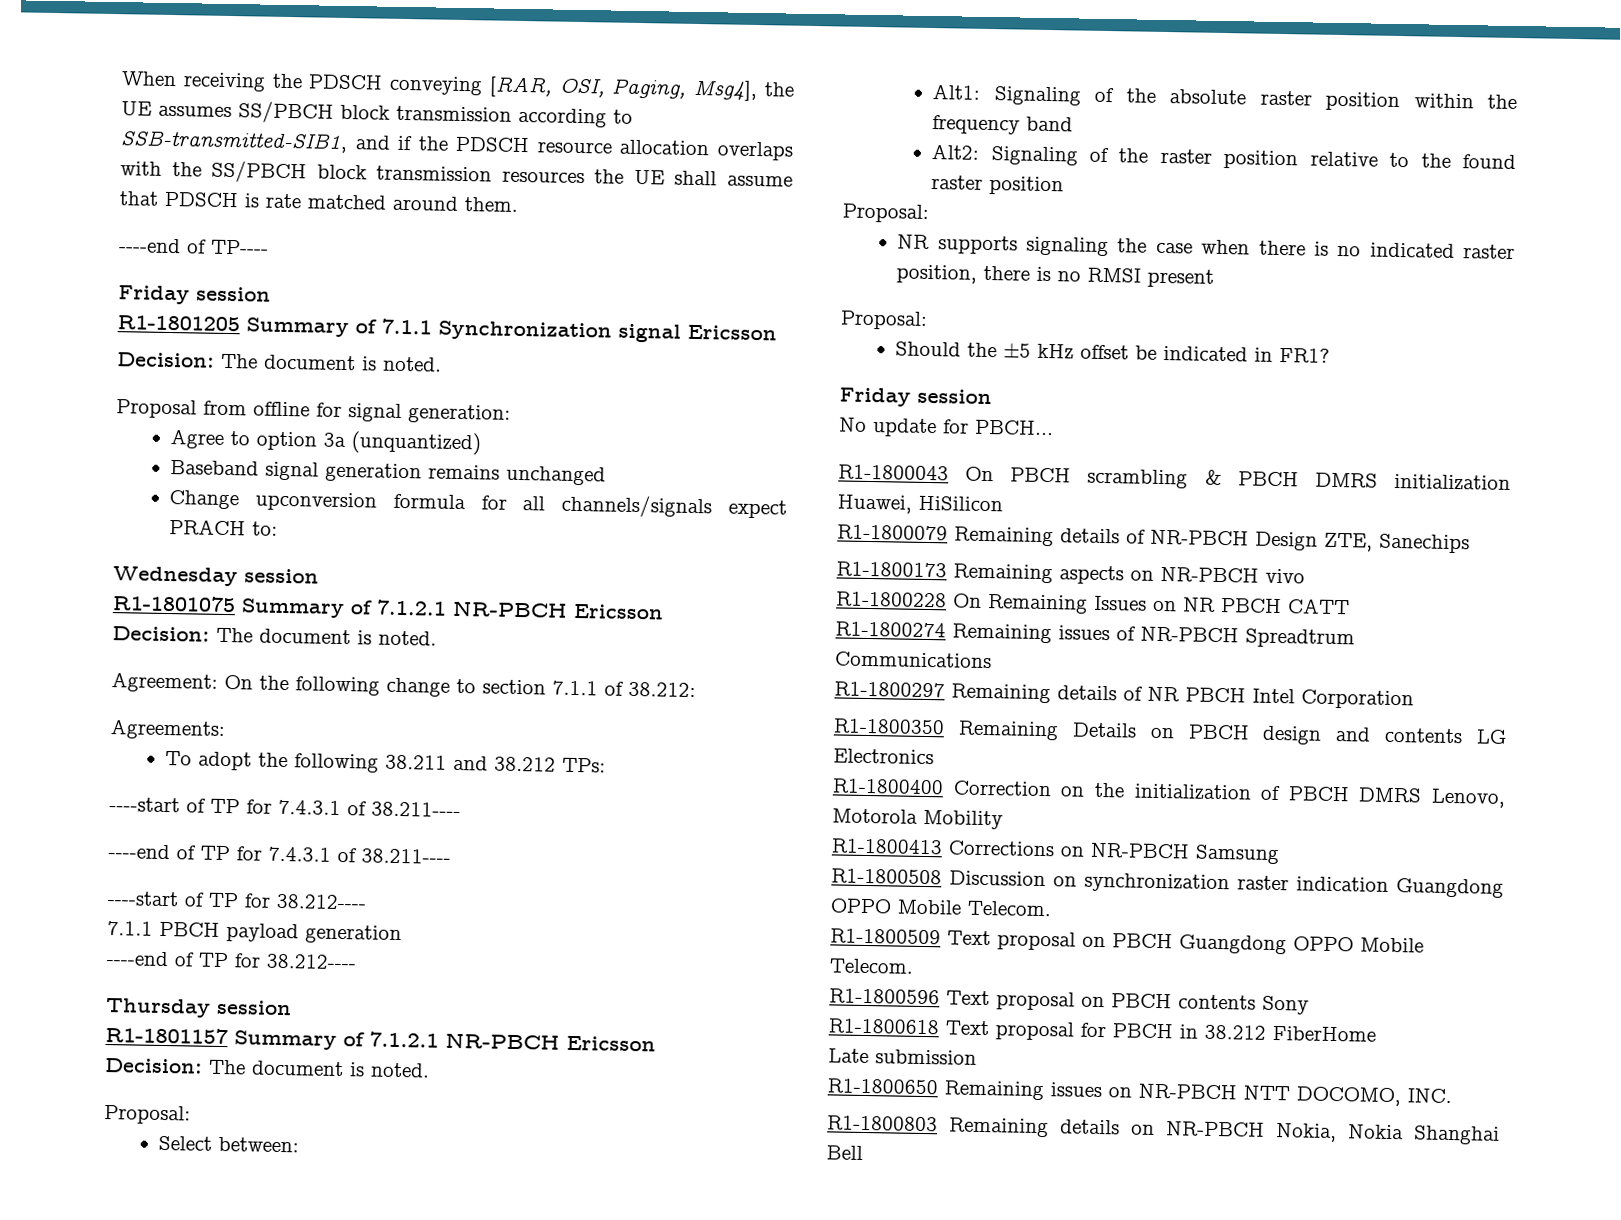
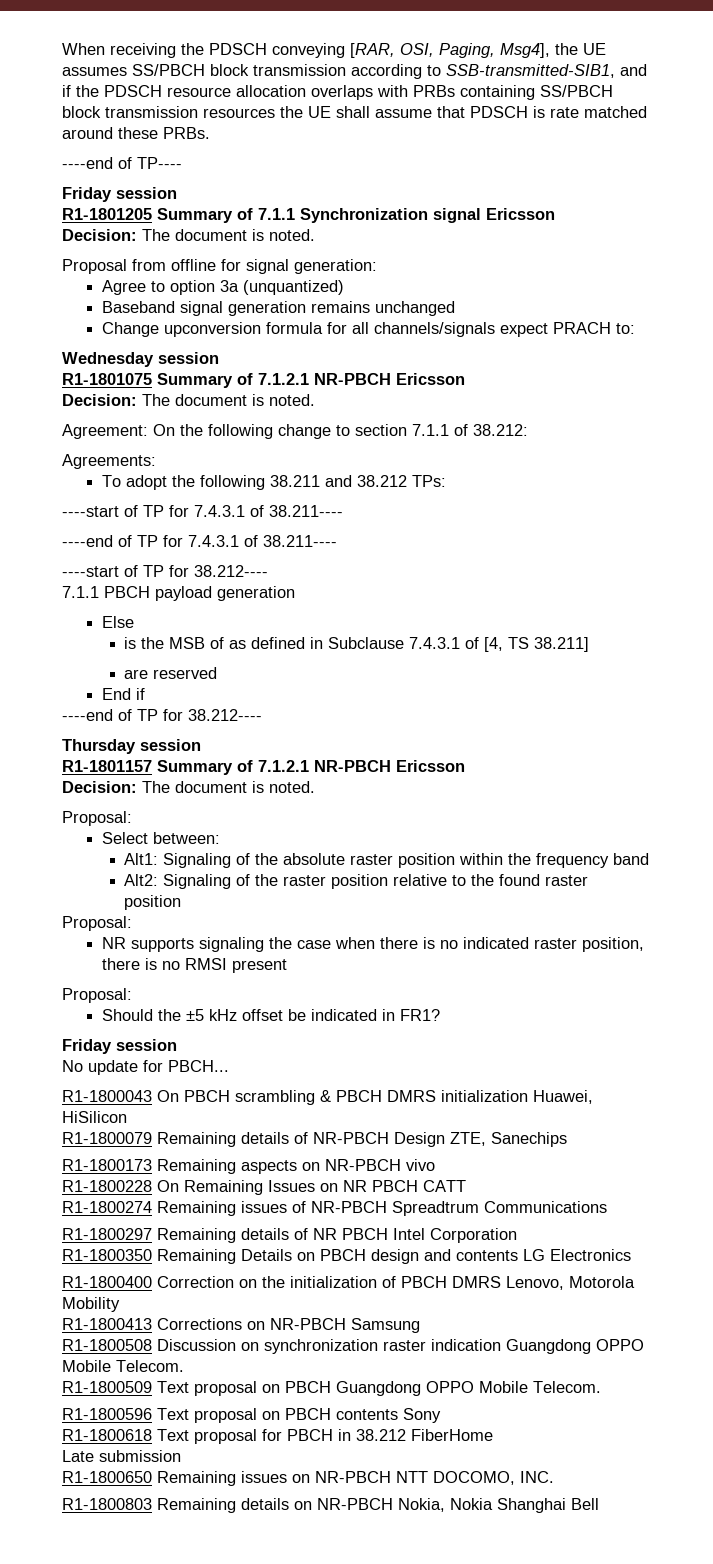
- When receiving the PDSCH conveying [RAR, OSI, Paging, Msg4], the UE assumes SS/PBCH block transmission according to SSB-transmitted-SIB1, and if the PDSCH resource allocation overlaps with the SS/PBCH block transmission resources the UE shall assume that PDSCH is rate matched around them.
+ When receiving the PDSCH conveying [RAR, OSI, Paging, Msg4], the UE assumes SS/PBCH block transmission according to SSB-transmitted-SIB1, and if the PDSCH resource allocation overlaps with PRBs containing SS/PBCH block transmission resources the UE shall assume that PDSCH is rate matched around these PRBs.
+ Else
+ is the MSB of as defined in Subclause 7.4.3.1 of [4, TS 38.211]
+ are reserved
+ End if

